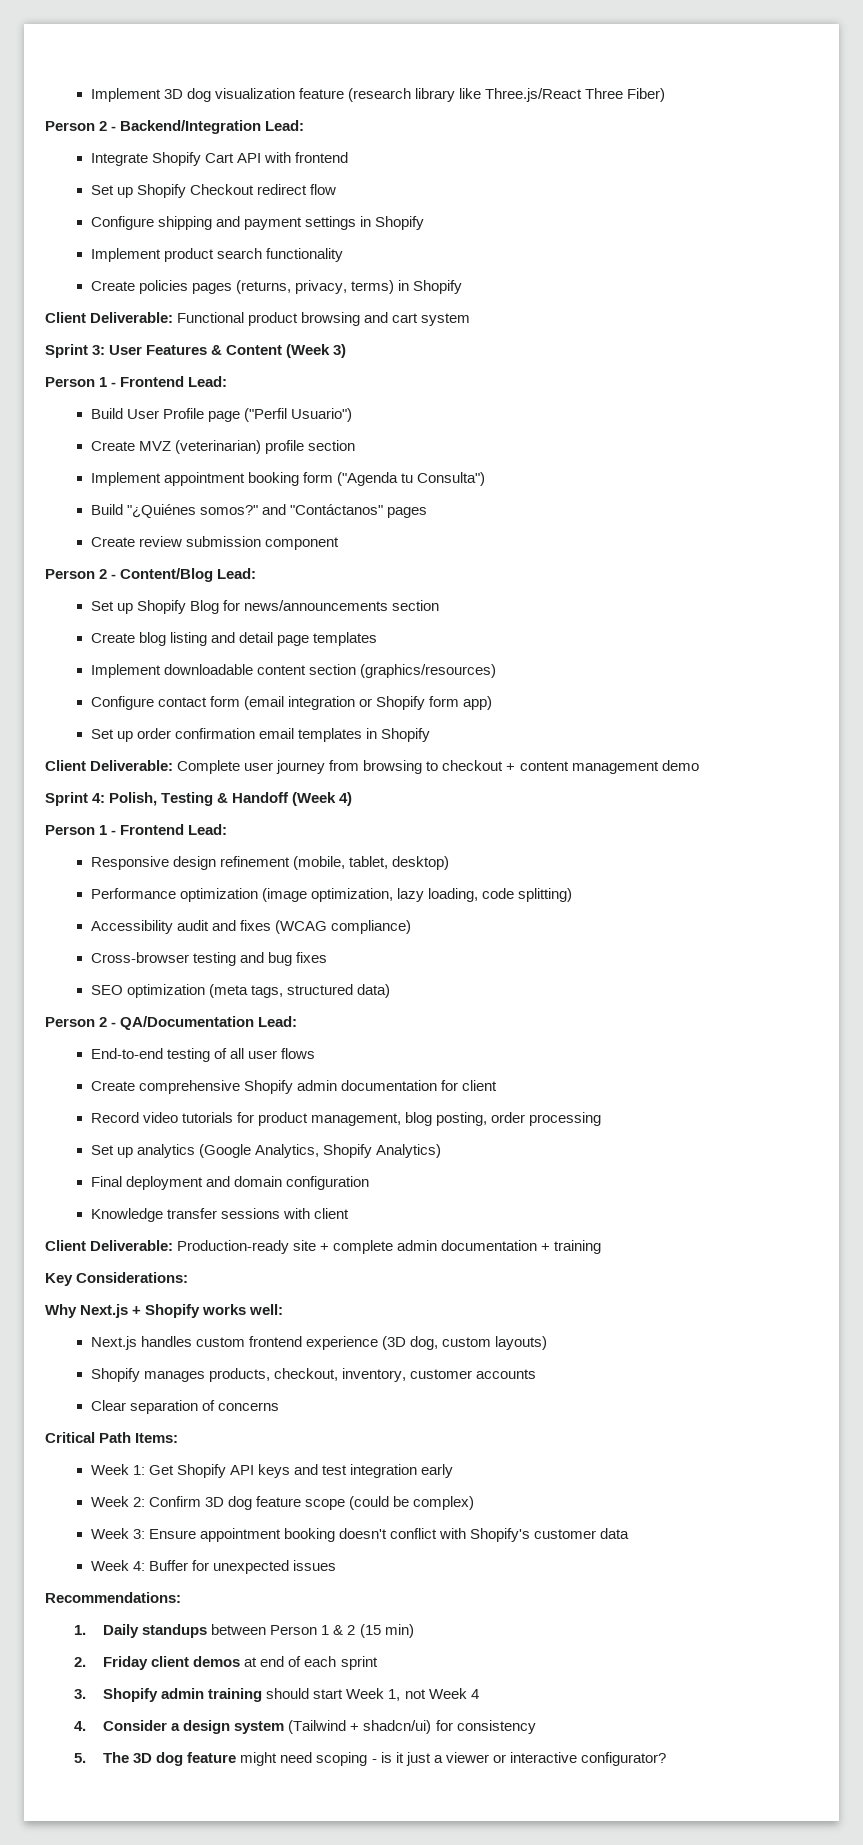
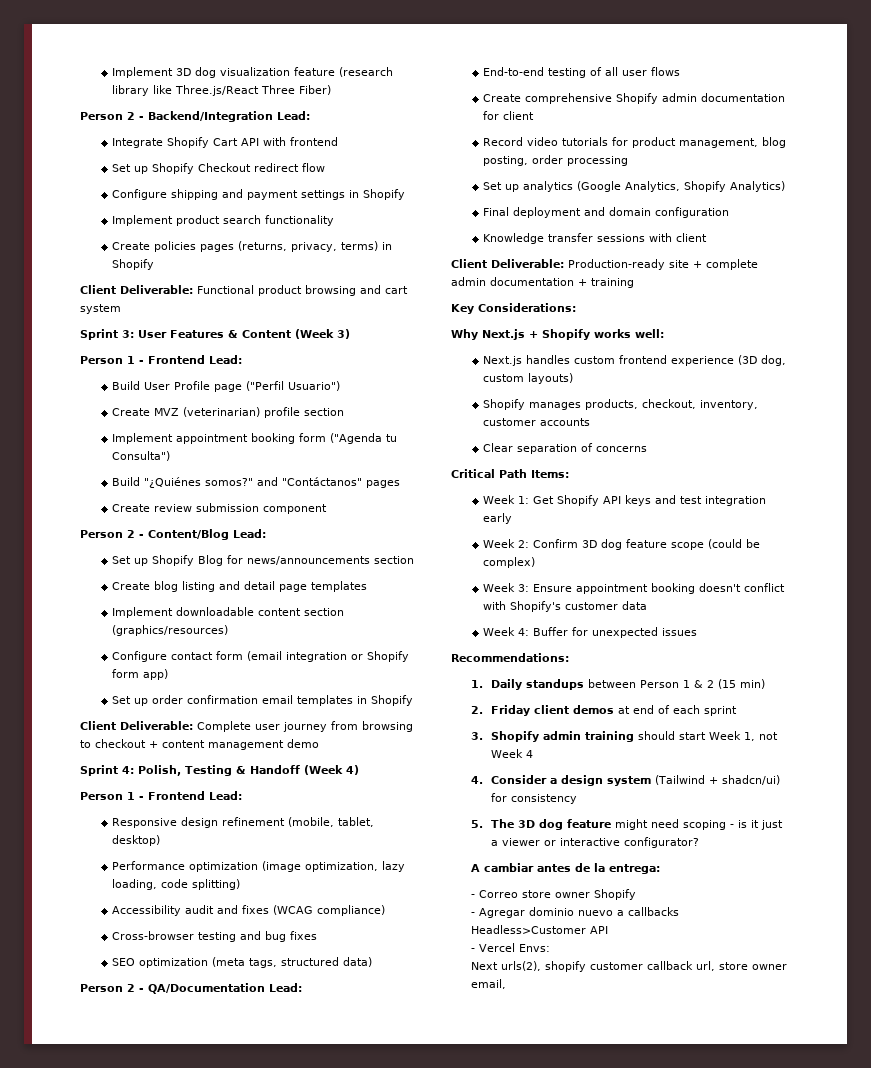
+ A cambiar antes de la entrega:
+ - Correo store owner Shopify
+ - Agregar dominio nuevo a callbacks Headless>Customer API
+ - Vercel Envs:
+ Next urls(2), shopify customer callback url, store owner email,

